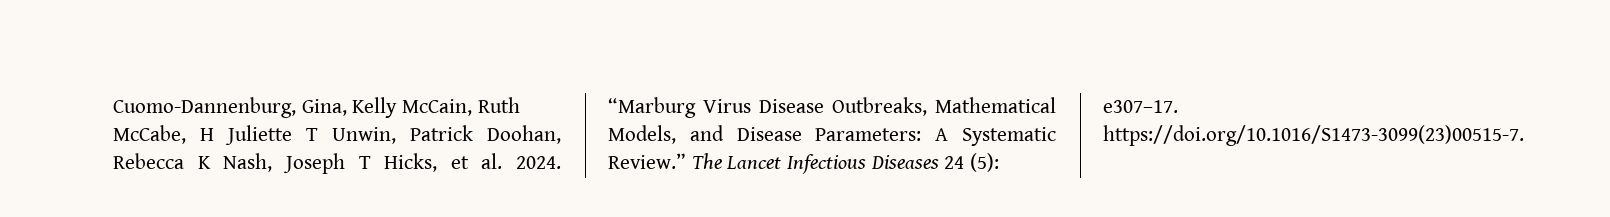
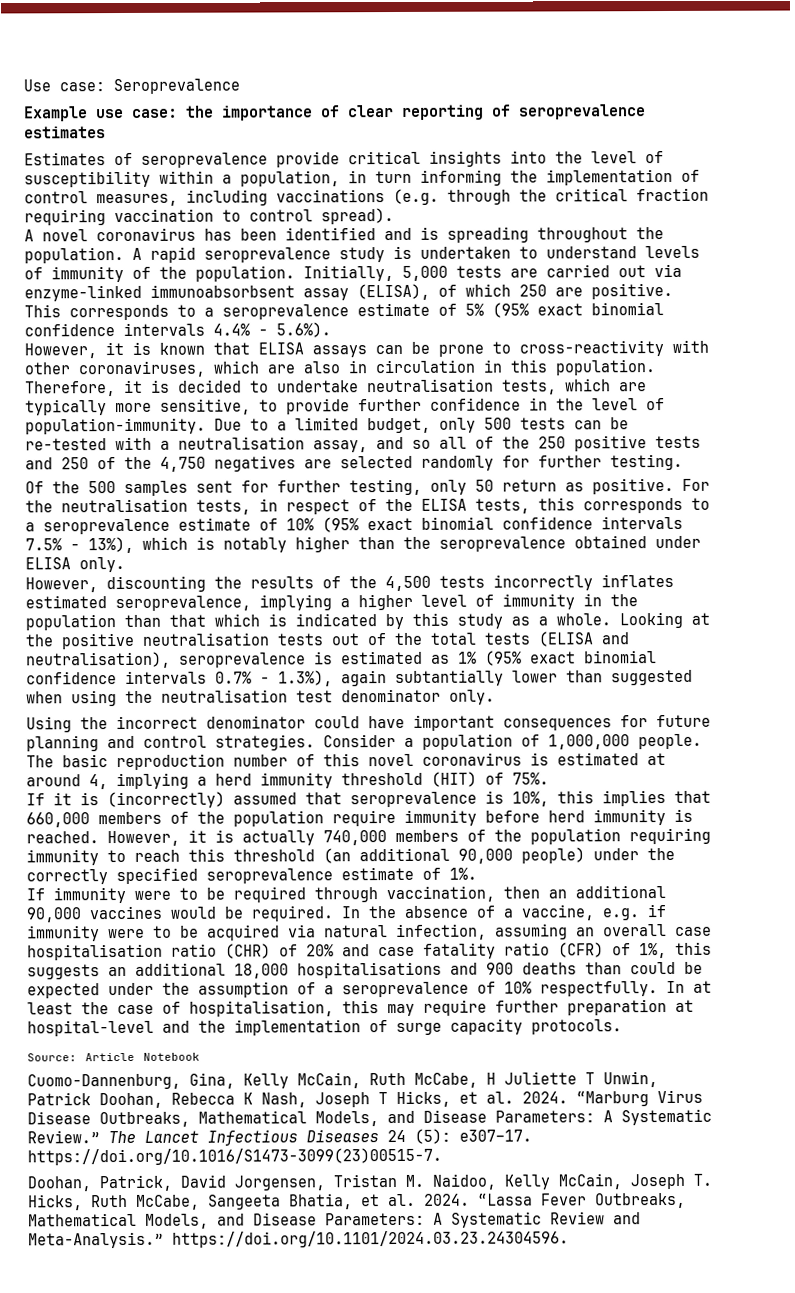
+ Use case: Seroprevalence
+ Example use case: the importance of clear reporting of seroprevalence estimates
+ Estimates of seroprevalence provide critical insights into the level of susceptibility within a population, in turn informing the implementation of control measures, including vaccinations (e.g. through the critical fraction requiring vaccination to control spread).
+ A novel coronavirus has been identified and is spreading throughout the population. A rapid seroprevalence study is undertaken to understand levels of immunity of the population. Initially, 5,000 tests are carried out via enzyme-linked immunoabsorbsent assay (ELISA), of which 250 are positive. This corresponds to a seroprevalence estimate of 5% (95% exact binomial confidence intervals 4.4% - 5.6%).
+ However, it is known that ELISA assays can be prone to cross-reactivity with other coronaviruses, which are also in circulation in this population. Therefore, it is decided to undertake neutralisation tests, which are typically more sensitive, to provide further confidence in the level of population-immunity. Due to a limited budget, only 500 tests can be re-tested with a neutralisation assay, and so all of the 250 positive tests and 250 of the 4,750 negatives are selected randomly for further testing.
+ Of the 500 samples sent for further testing, only 50 return as positive. For the neutralisation tests, in respect of the ELISA tests, this corresponds to a seroprevalence estimate of 10% (95% exact binomial confidence intervals 7.5% - 13%), which is notably higher than the seroprevalence obtained under ELISA only.
+ However, discounting the results of the 4,500 tests incorrectly inflates estimated seroprevalence, implying a higher level of immunity in the population than that which is indicated by this study as a whole. Looking at the positive neutralisation tests out of the total tests (ELISA and neutralisation), seroprevalence is estimated as 1% (95% exact binomial confidence intervals 0.7% - 1.3%), again subtantially lower than suggested when using the neutralisation test denominator only.
+ Using the incorrect denominator could have important consequences for future planning and control strategies. Consider a population of 1,000,000 people. The basic reproduction number of this novel coronavirus is estimated at around 4, implying a herd immunity threshold (HIT) of 75%.
+ If it is (incorrectly) assumed that seroprevalence is 10%, this implies that 660,000 members of the population require immunity before herd immunity is reached. However, it is actually 740,000 members of the population requiring immunity to reach this threshold (an additional 90,000 people) under the correctly specified seroprevalence estimate of 1%.
+ If immunity were to be required through vaccination, then an additional 90,000 vaccines would be required. In the absence of a vaccine, e.g. if immunity were to be acquired via natural infection, assuming an overall case hospitalisation ratio (CHR) of 20% and case fatality ratio (CFR) of 1%, this suggests an additional 18,000 hospitalisations and 900 deaths than could be expected under the assumption of a seroprevalence of 10% respectfully. In at least the case of hospitalisation, this may require further preparation at hospital-level and the implementation of surge capacity protocols.
+ Source: Article Notebook
+ Doohan, Patrick, David Jorgensen, Tristan M. Naidoo, Kelly McCain, Joseph T. Hicks, Ruth McCabe, Sangeeta Bhatia, et al. 2024. “Lassa Fever Outbreaks, Mathematical Models, and Disease Parameters: A Systematic Review and Meta-Analysis.” https://doi.org/10.1101/2024.03.23.24304596.

